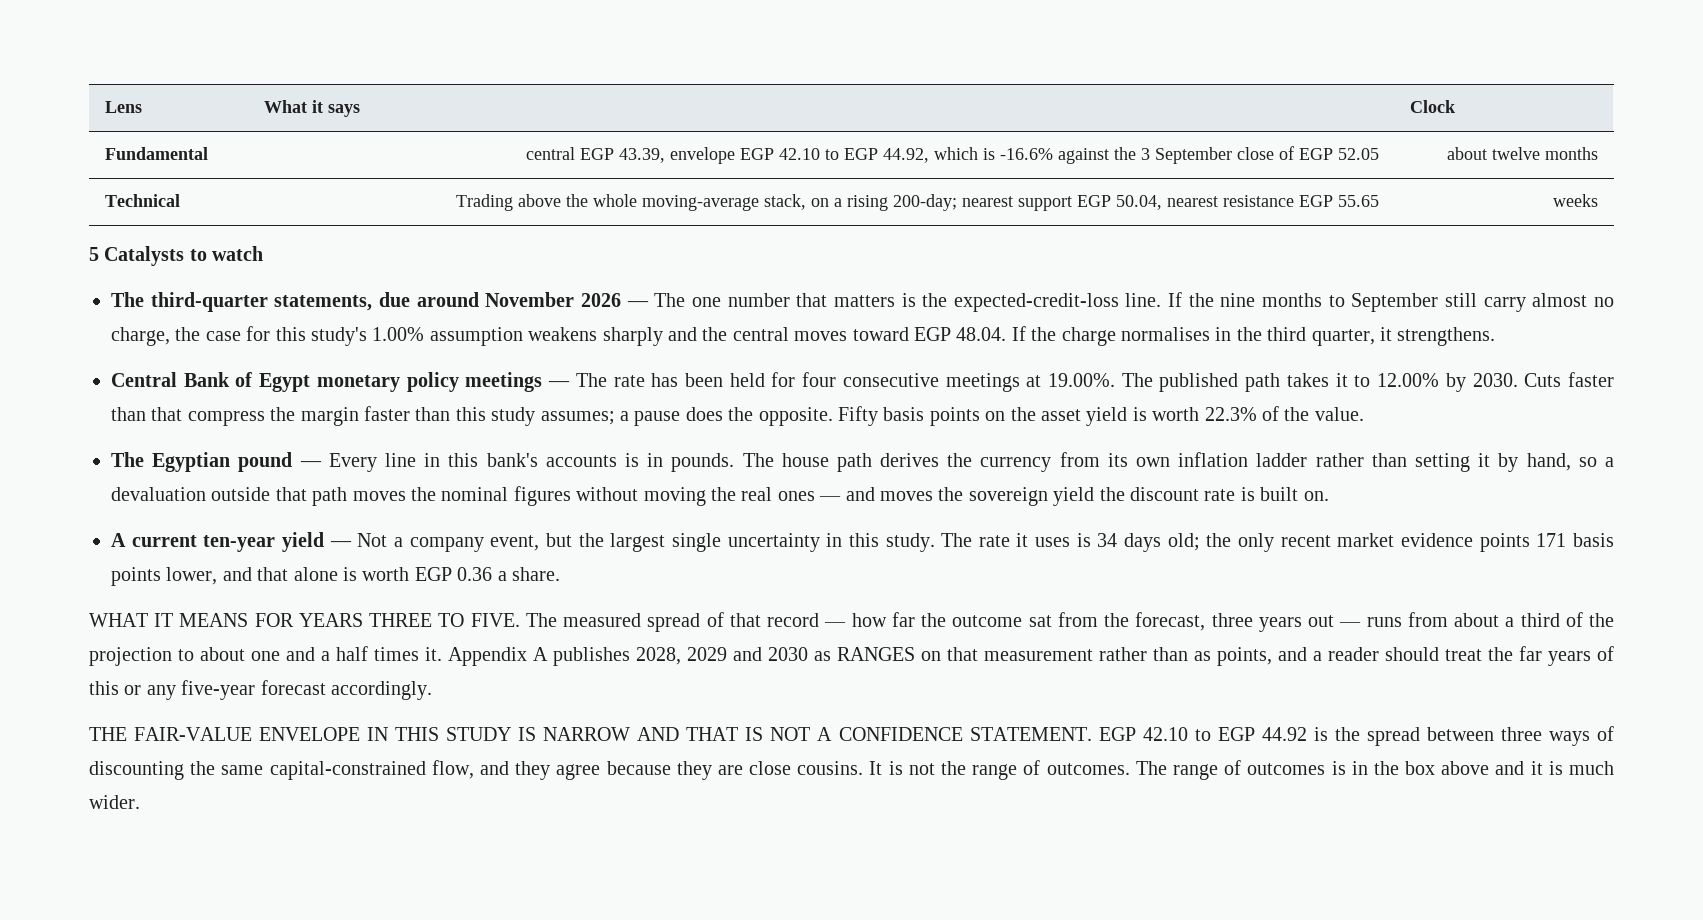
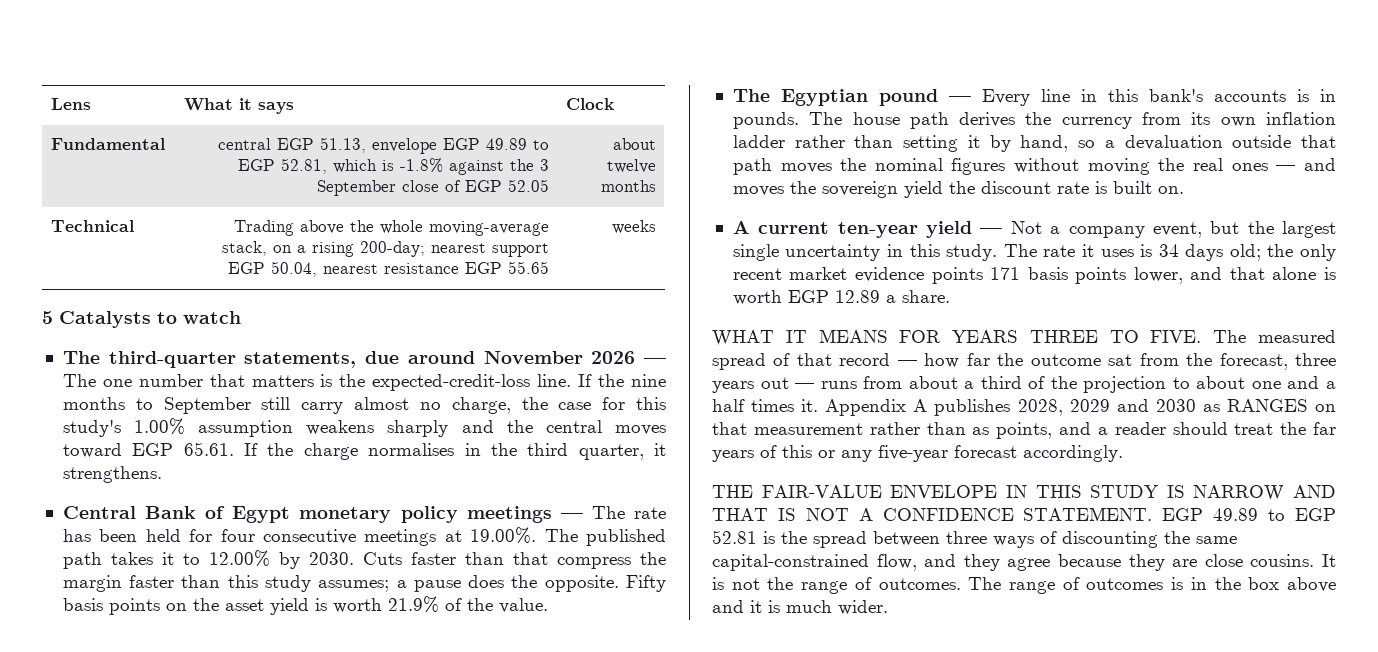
- Fundamental | central EGP 43.39, envelope EGP 42.10 to EGP 44.92, which is -16.6% against the 3 September close of EGP 52.05 | about twelve months
+ Fundamental | central EGP 51.13, envelope EGP 49.89 to EGP 52.81, which is -1.8% against the 3 September close of EGP 52.05 | about twelve months
- If the nine months to September still carry almost no charge, the case for this study's 1.00% assumption weakens sharply and the central moves toward EGP 48.04. If the charge normalises in the third quarter, it strengthens.
+ If the nine months to September still carry almost no charge, the case for this study's 1.00% assumption weakens sharply and the central moves toward EGP 65.61. If the charge normalises in the third quarter, it strengthens.
- Fifty basis points on the asset yield is worth 22.3% of the value.
+ Fifty basis points on the asset yield is worth 21.9% of the value.
- The rate it uses is 34 days old; the only recent market evidence points 171 basis points lower, and that alone is worth EGP 0.36 a share.
+ The rate it uses is 34 days old; the only recent market evidence points 171 basis points lower, and that alone is worth EGP 12.89 a share.
- EGP 42.10 to EGP 44.92 is the spread between three ways of discounting the same capital-constrained flow, and they agree because they are close cousins.
+ EGP 49.89 to EGP 52.81 is the spread between three ways of discounting the same capital-constrained flow, and they agree because they are close cousins.

